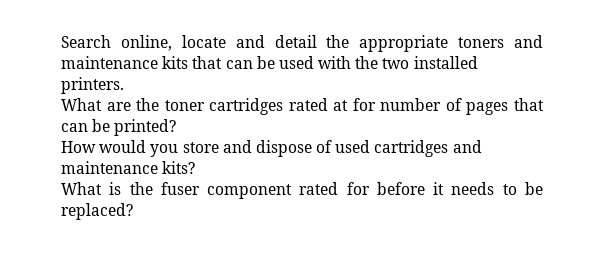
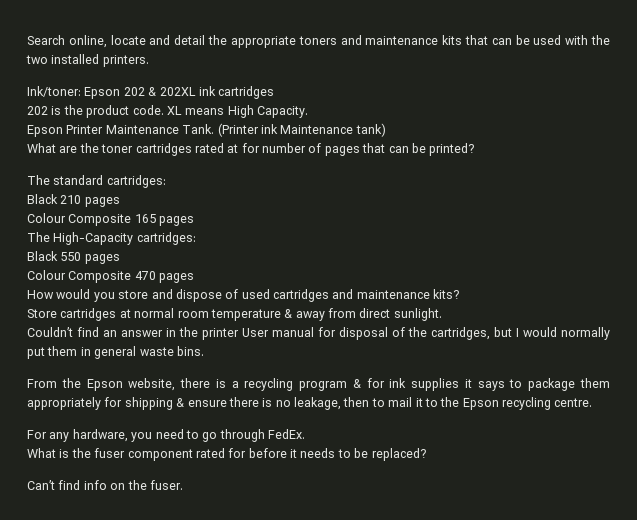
+ Ink/toner: Epson 202 & 202XL ink cartridges
+ 202 is the product code. XL means High Capacity.
+ Epson Printer Maintenance Tank. (Printer ink Maintenance tank)
+ The standard cartridges:
+ Black 210 pages
+ Colour Composite 165 pages
+ The High-Capacity cartridges:
+ Black 550 pages
+ Colour Composite 470 pages
+ Store cartridges at normal room temperature & away from direct sunlight.
+ Couldn’t find an answer in the printer User manual for disposal of the cartridges, but I would normally put them in general waste bins.
+ From the Epson website, there is a recycling program & for ink supplies it says to package them appropriately for shipping & ensure there is no leakage, then to mail it to the Epson recycling centre.
+ For any hardware, you need to go through FedEx.
+ Can’t find info on the fuser.

